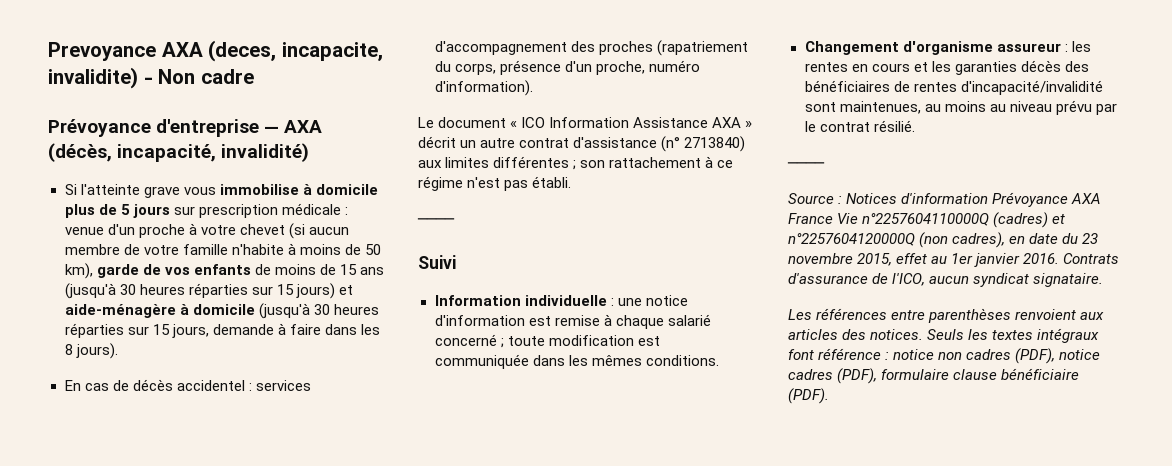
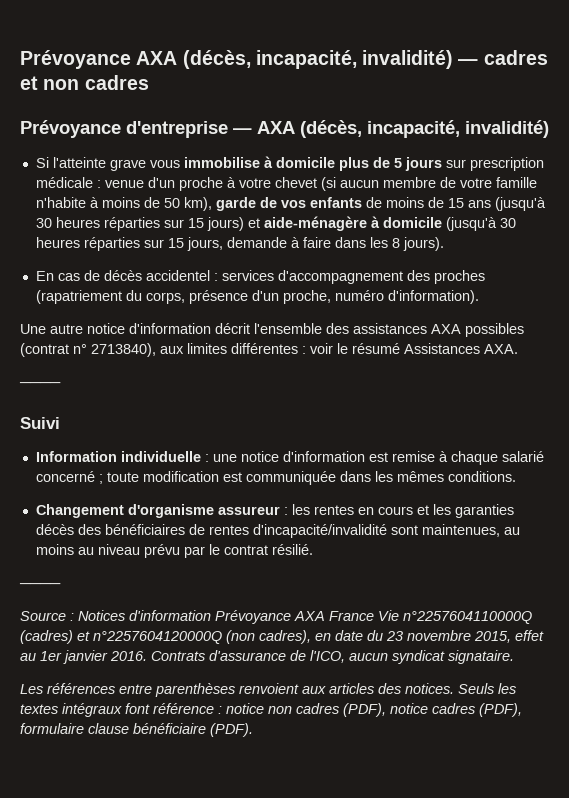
- Prevoyance AXA (deces, incapacite, invalidite) - Non cadre
+ Prévoyance AXA (décès, incapacité, invalidité) — cadres et non cadres
- Le document « ICO Information Assistance AXA » décrit un autre contrat d'assistance (n° 2713840) aux limites différentes ; son rattachement à ce régime n'est pas établi.
+ Une autre notice d'information décrit l'ensemble des assistances AXA possibles (contrat n° 2713840), aux limites différentes : voir le résumé Assistances AXA.

